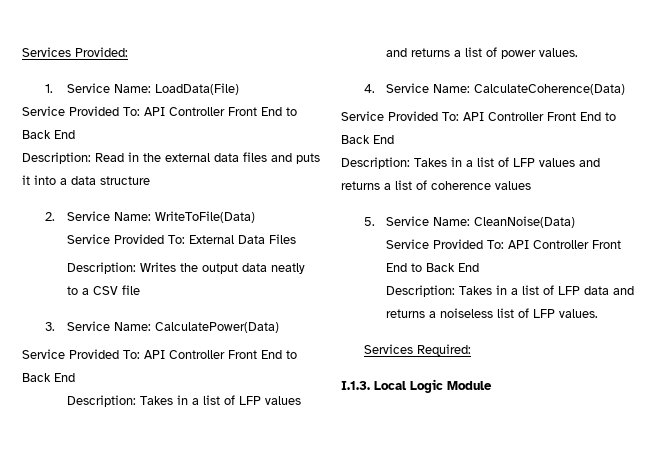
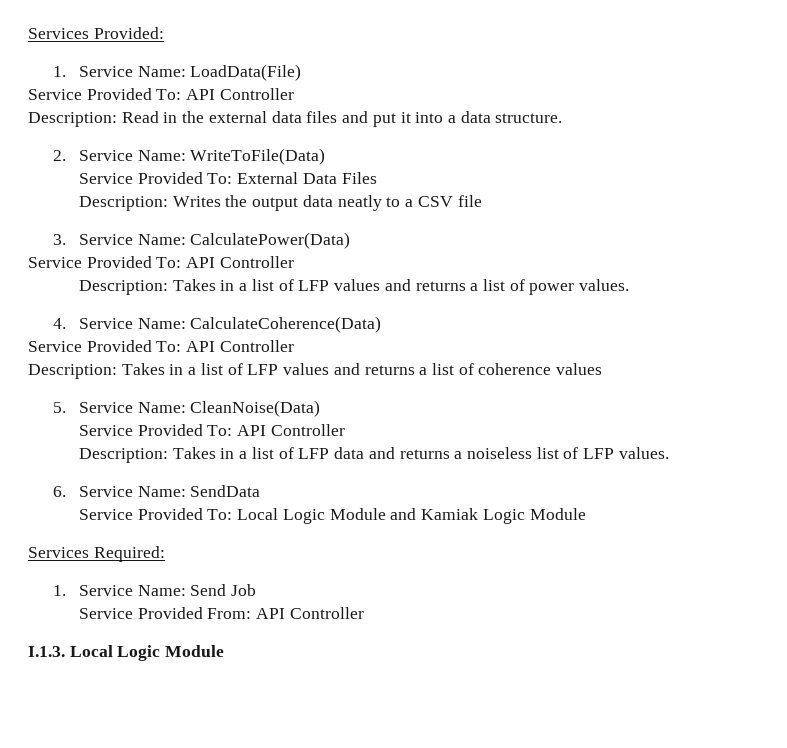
  1. Service Name: LoadData(File)
- Service Provided To: API Controller Front End to Back End
+ Service Provided To: API Controller
- Description: Read in the external data files and puts it into a data structure
+ Description: Read in the external data files and put it into a data structure.
  3. Service Name: CalculatePower(Data)
- Service Provided To: API Controller Front End to Back End
+ Service Provided To: API Controller
  4. Service Name: CalculateCoherence(Data)
- Service Provided To: API Controller Front End to Back End
+ Service Provided To: API Controller
  5. Service Name: CleanNoise(Data)
- Service Provided To: API Controller Front End to Back End
+ Service Provided To: API Controller
+ 6. Service Name: SendData
+ Service Provided To: Local Logic Module and Kamiak Logic Module
  Services Required:
+ 1. Service Name: Send Job
+ Service Provided From: API Controller

